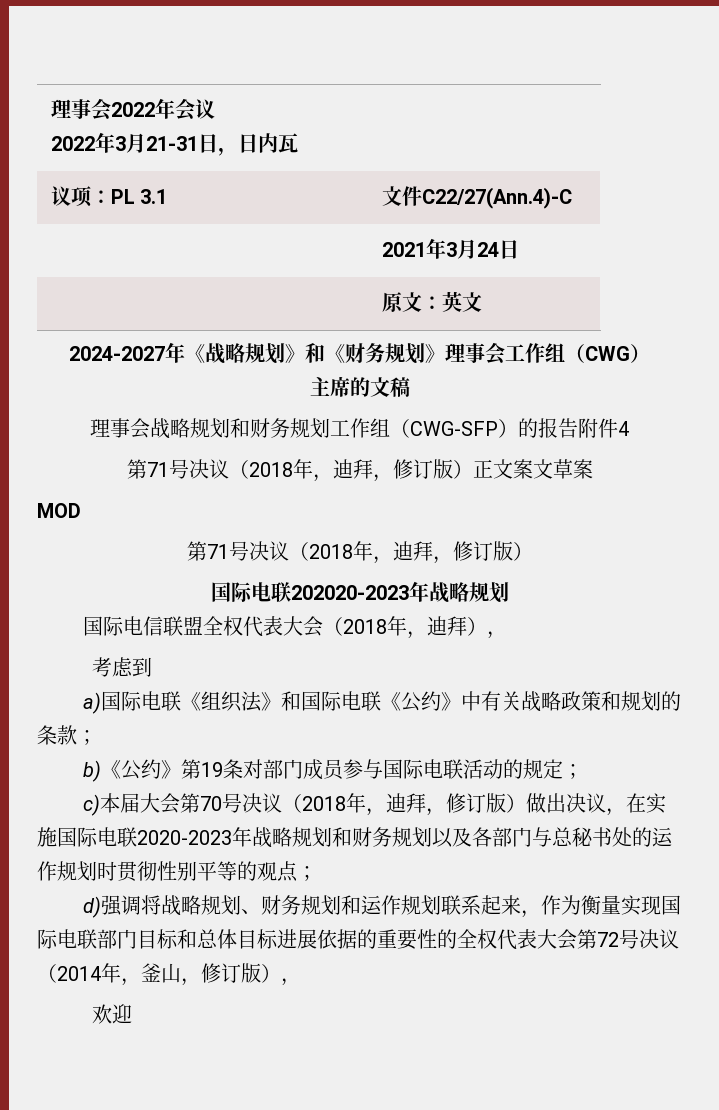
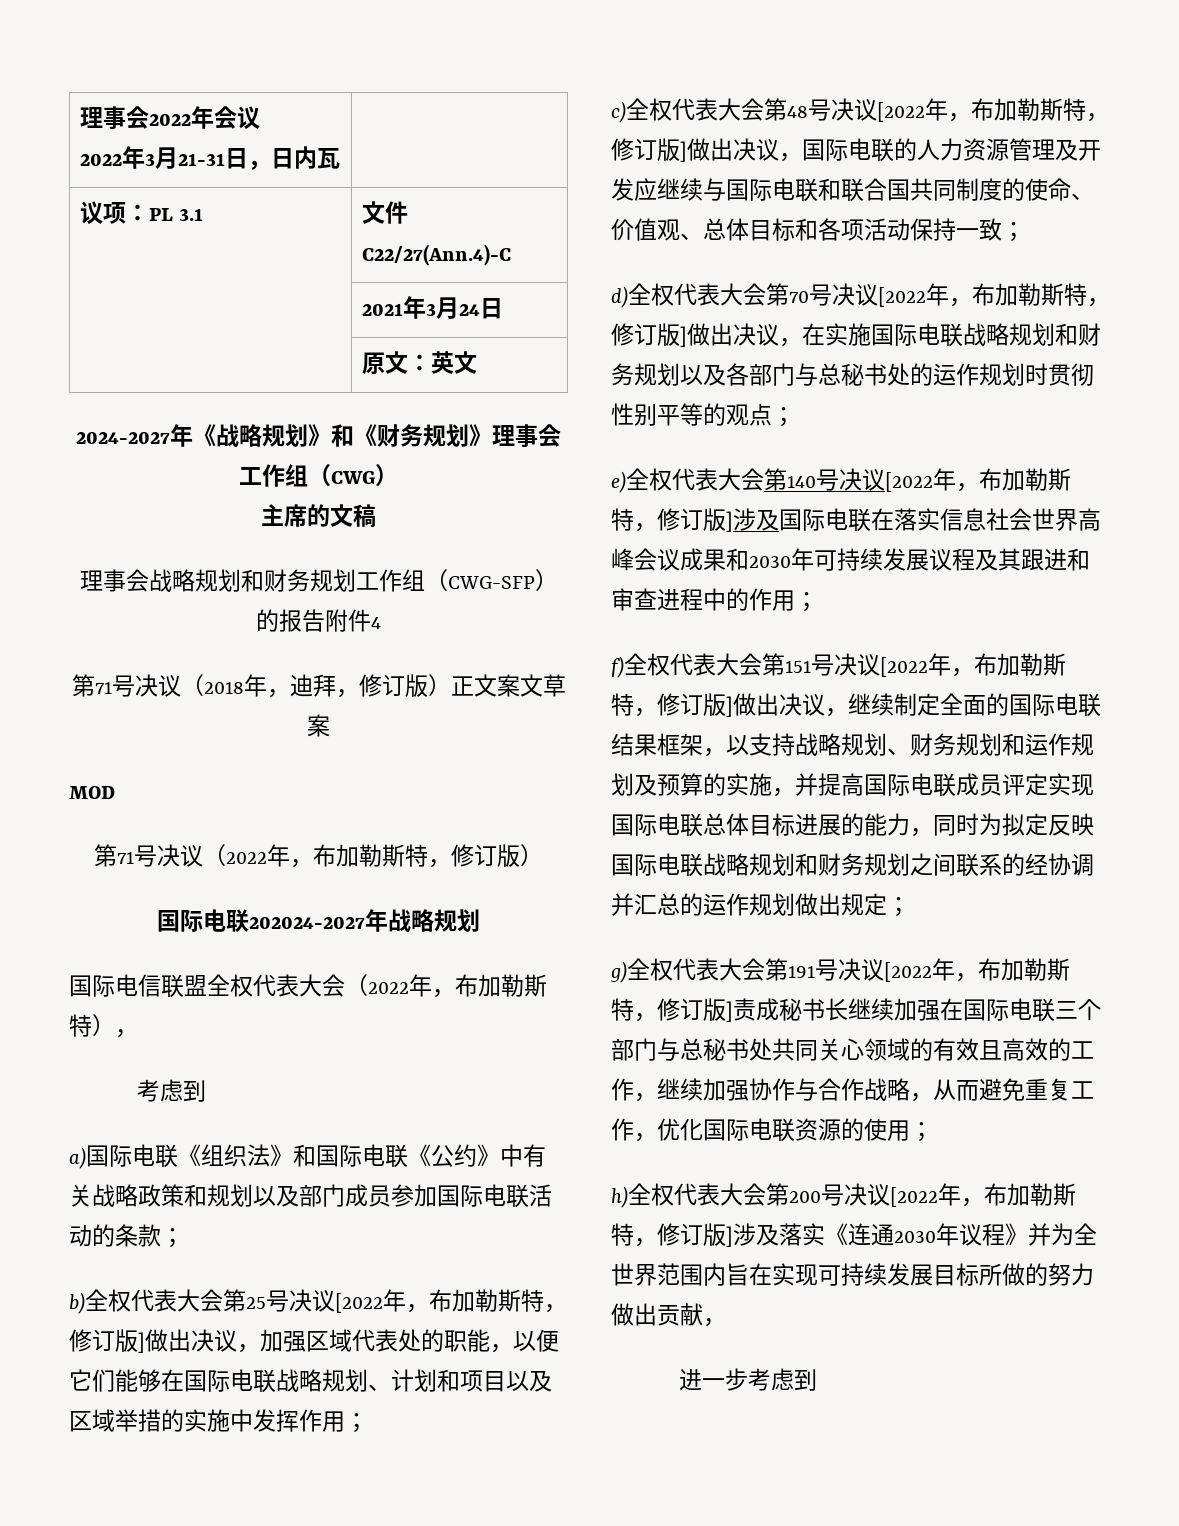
  MOD
- 第71号决议（2018年，迪拜，修订版）
+ 第71号决议（2022年，布加勒斯特，修订版）
- 国际电联202020-2023年战略规划
+ 国际电联202024-2027年战略规划
- 国际电信联盟全权代表大会（2018年，迪拜），
+ 国际电信联盟全权代表大会（2022年，布加勒斯特），
- a)国际电联《组织法》和国际电联《公约》中有关战略政策和规划的条款；
- b)《公约》第19条对部门成员参与国际电联活动的规定；
- c)本届大会第70号决议（2018年，迪拜，修订版）做出决议，在实施国际电联2020-2023年战略规划和财务规划以及各部门与总秘书处的运作规划时贯彻性别平等的观点；
+ a)国际电联《组织法》和国际电联《公约》中有关战略政策和规划以及部门成员参加国际电联活动的条款；
+ b)全权代表大会第25号决议[2022年，布加勒斯特，修订版]做出决议，加强区域代表处的职能，以便它们能够在国际电联战略规划、计划和项目以及区域举措的实施中发挥作用；
+ c)全权代表大会第48号决议[2022年，布加勒斯特，修订版]做出决议，国际电联的人力资源管理及开发应继续与国际电联和联合国共同制度的使命、价值观、总体目标和各项活动保持一致；
+ d)全权代表大会第70号决议[2022年，布加勒斯特，修订版]做出决议，在实施国际电联战略规划和财务规划以及各部门与总秘书处的运作规划时贯彻性别平等的观点；
- d)强调将战略规划、财务规划和运作规划联系起来，作为衡量实现国际电联部门目标和总体目标进展依据的重要性的全权代表大会第72号决议（2014年，釜山，修订版），
- 欢迎
+ e)全权代表大会第140号决议[2022年，布加勒斯特，修订版]涉及国际电联在落实信息社会世界高峰会议成果和2030年可持续发展议程及其跟进和审查进程中的作用；
+ f)全权代表大会第151号决议[2022年，布加勒斯特，修订版]做出决议，继续制定全面的国际电联结果框架，以支持战略规划、财务规划和运作规划及预算的实施，并提高国际电联成员评定实现国际电联总体目标进展的能力，同时为拟定反映国际电联战略规划和财务规划之间联系的经协调并汇总的运作规划做出规定；
+ g)全权代表大会第191号决议[2022年，布加勒斯特，修订版]责成秘书长继续加强在国际电联三个部门与总秘书处共同关心领域的有效且高效的工作，继续加强协作与合作战略，从而避免重复工作，优化国际电联资源的使用；
+ h)全权代表大会第200号决议[2022年，布加勒斯特，修订版]涉及落实《连通2030年议程》并为全世界范围内旨在实现可持续发展目标所做的努力做出贡献，
+ 进一步考虑到

